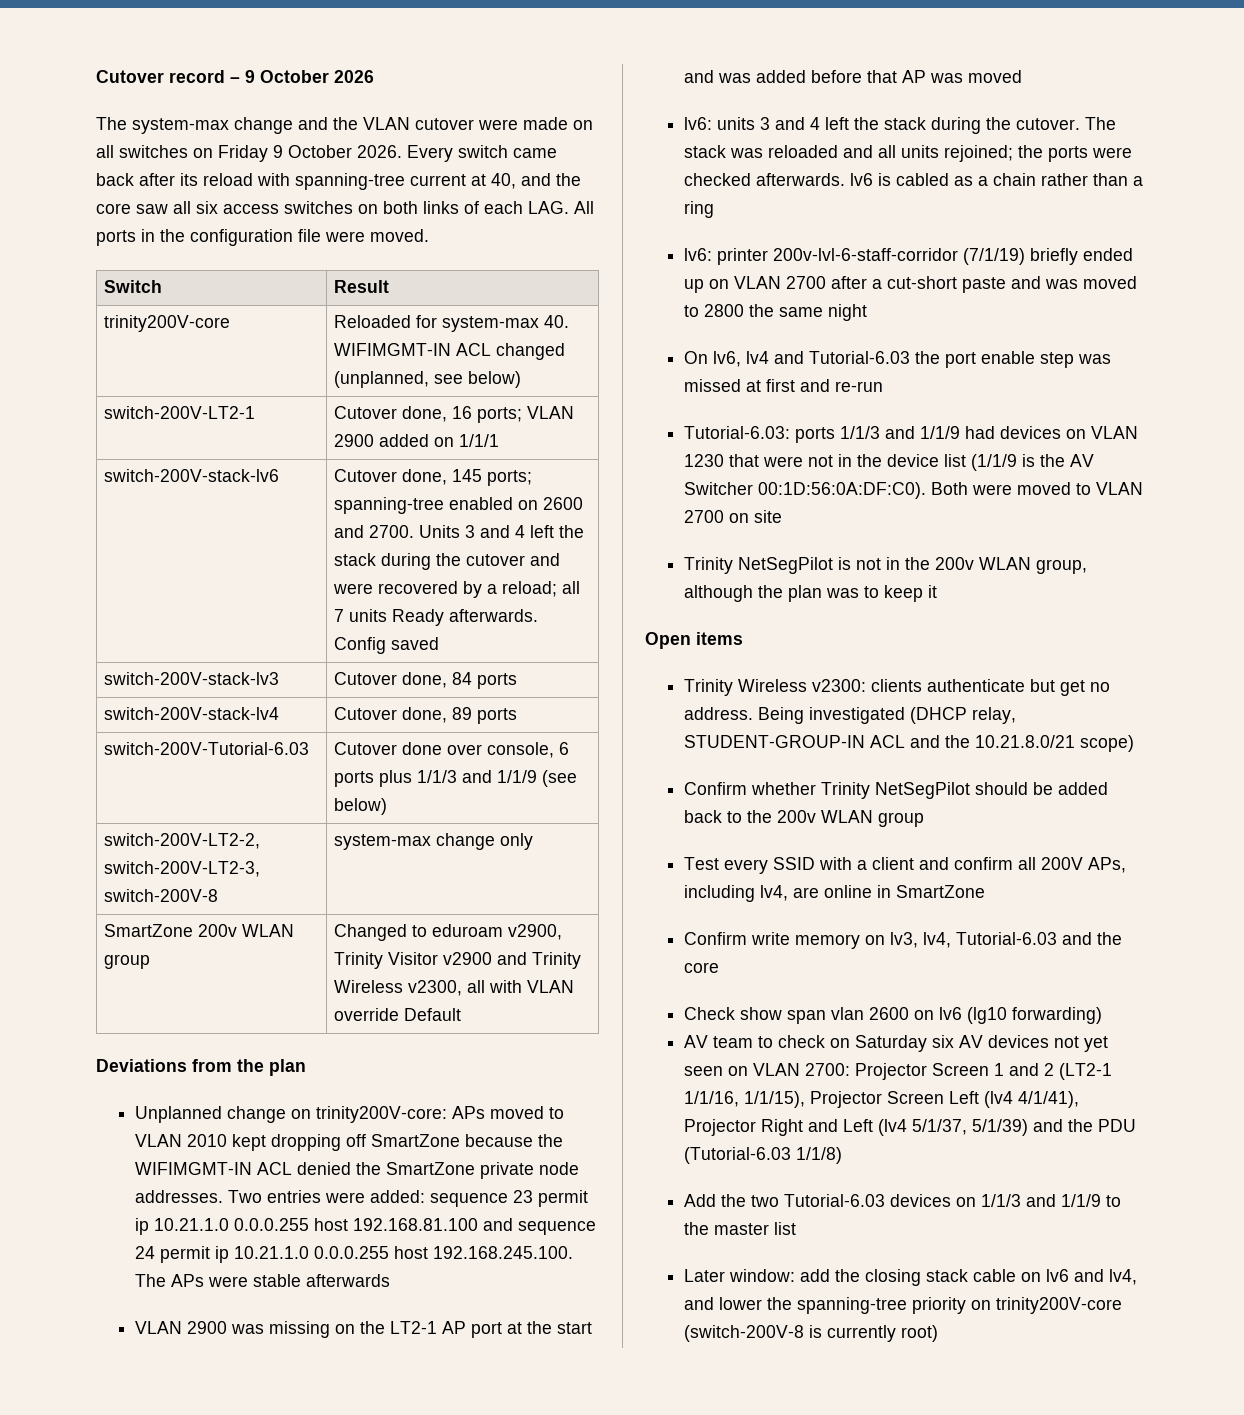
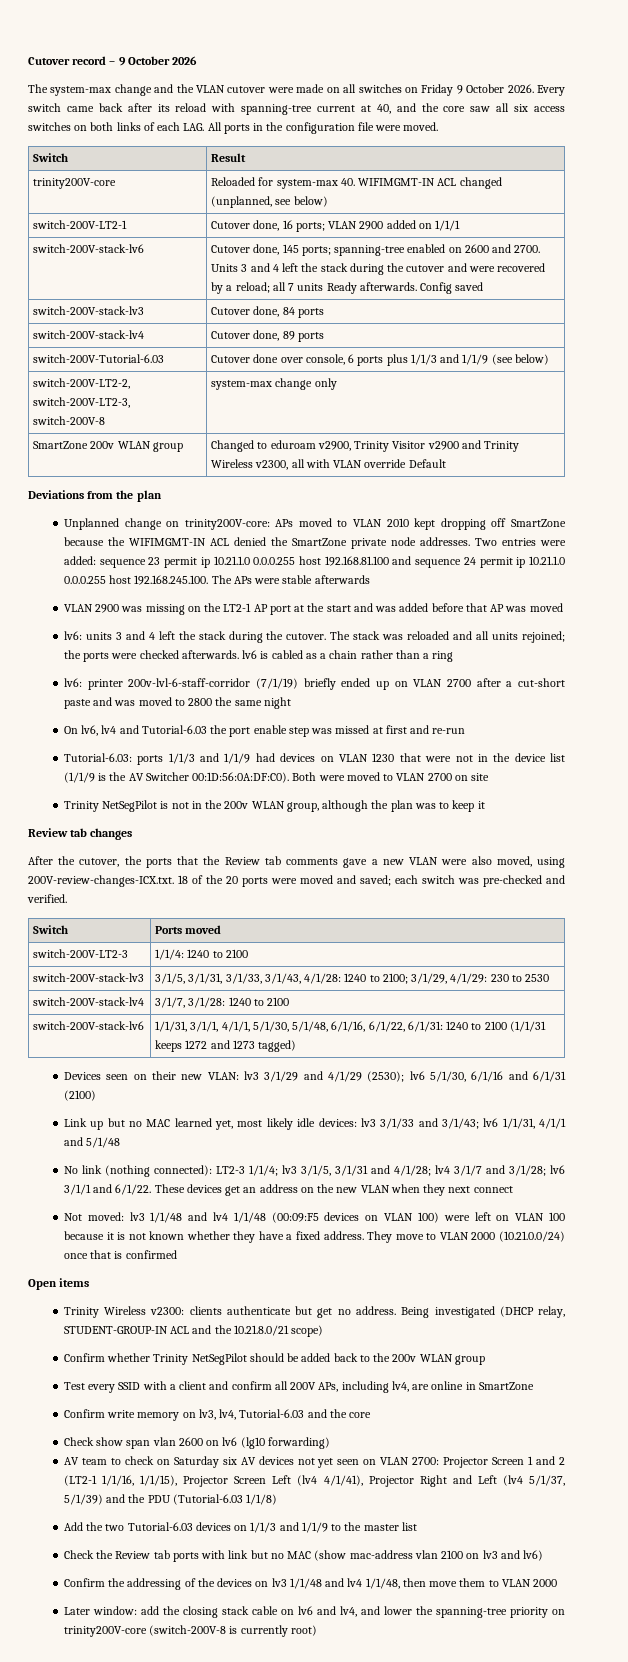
+ Review tab changes
+ After the cutover, the ports that the Review tab comments gave a new VLAN were also moved, using 200V-review-changes-ICX.txt. 18 of the 20 ports were moved and saved; each switch was pre-checked and verified.
+ Switch | Ports moved
+ switch-200V-LT2-3 | 1/1/4: 1240 to 2100
+ switch-200V-stack-lv3 | 3/1/5, 3/1/31, 3/1/33, 3/1/43, 4/1/28: 1240 to 2100; 3/1/29, 4/1/29: 230 to 2530
+ switch-200V-stack-lv4 | 3/1/7, 3/1/28: 1240 to 2100
+ switch-200V-stack-lv6 | 1/1/31, 3/1/1, 4/1/1, 5/1/30, 5/1/48, 6/1/16, 6/1/22, 6/1/31: 1240 to 2100 (1/1/31 keeps 1272 and 1273 tagged)
+ Devices seen on their new VLAN: lv3 3/1/29 and 4/1/29 (2530); lv6 5/1/30, 6/1/16 and 6/1/31 (2100)
+ Link up but no MAC learned yet, most likely idle devices: lv3 3/1/33 and 3/1/43; lv6 1/1/31, 4/1/1 and 5/1/48
+ No link (nothing connected): LT2-3 1/1/4; lv3 3/1/5, 3/1/31 and 4/1/28; lv4 3/1/7 and 3/1/28; lv6 3/1/1 and 6/1/22. These devices get an address on the new VLAN when they next connect
+ Not moved: lv3 1/1/48 and lv4 1/1/48 (00:09:F5 devices on VLAN 100) were left on VLAN 100 because it is not known whether they have a fixed address. They move to VLAN 2000 (10.21.0.0/24) once that is confirmed
+ Check the Review tab ports with link but no MAC (show mac-address vlan 2100 on lv3 and lv6)
+ Confirm the addressing of the devices on lv3 1/1/48 and lv4 1/1/48, then move them to VLAN 2000

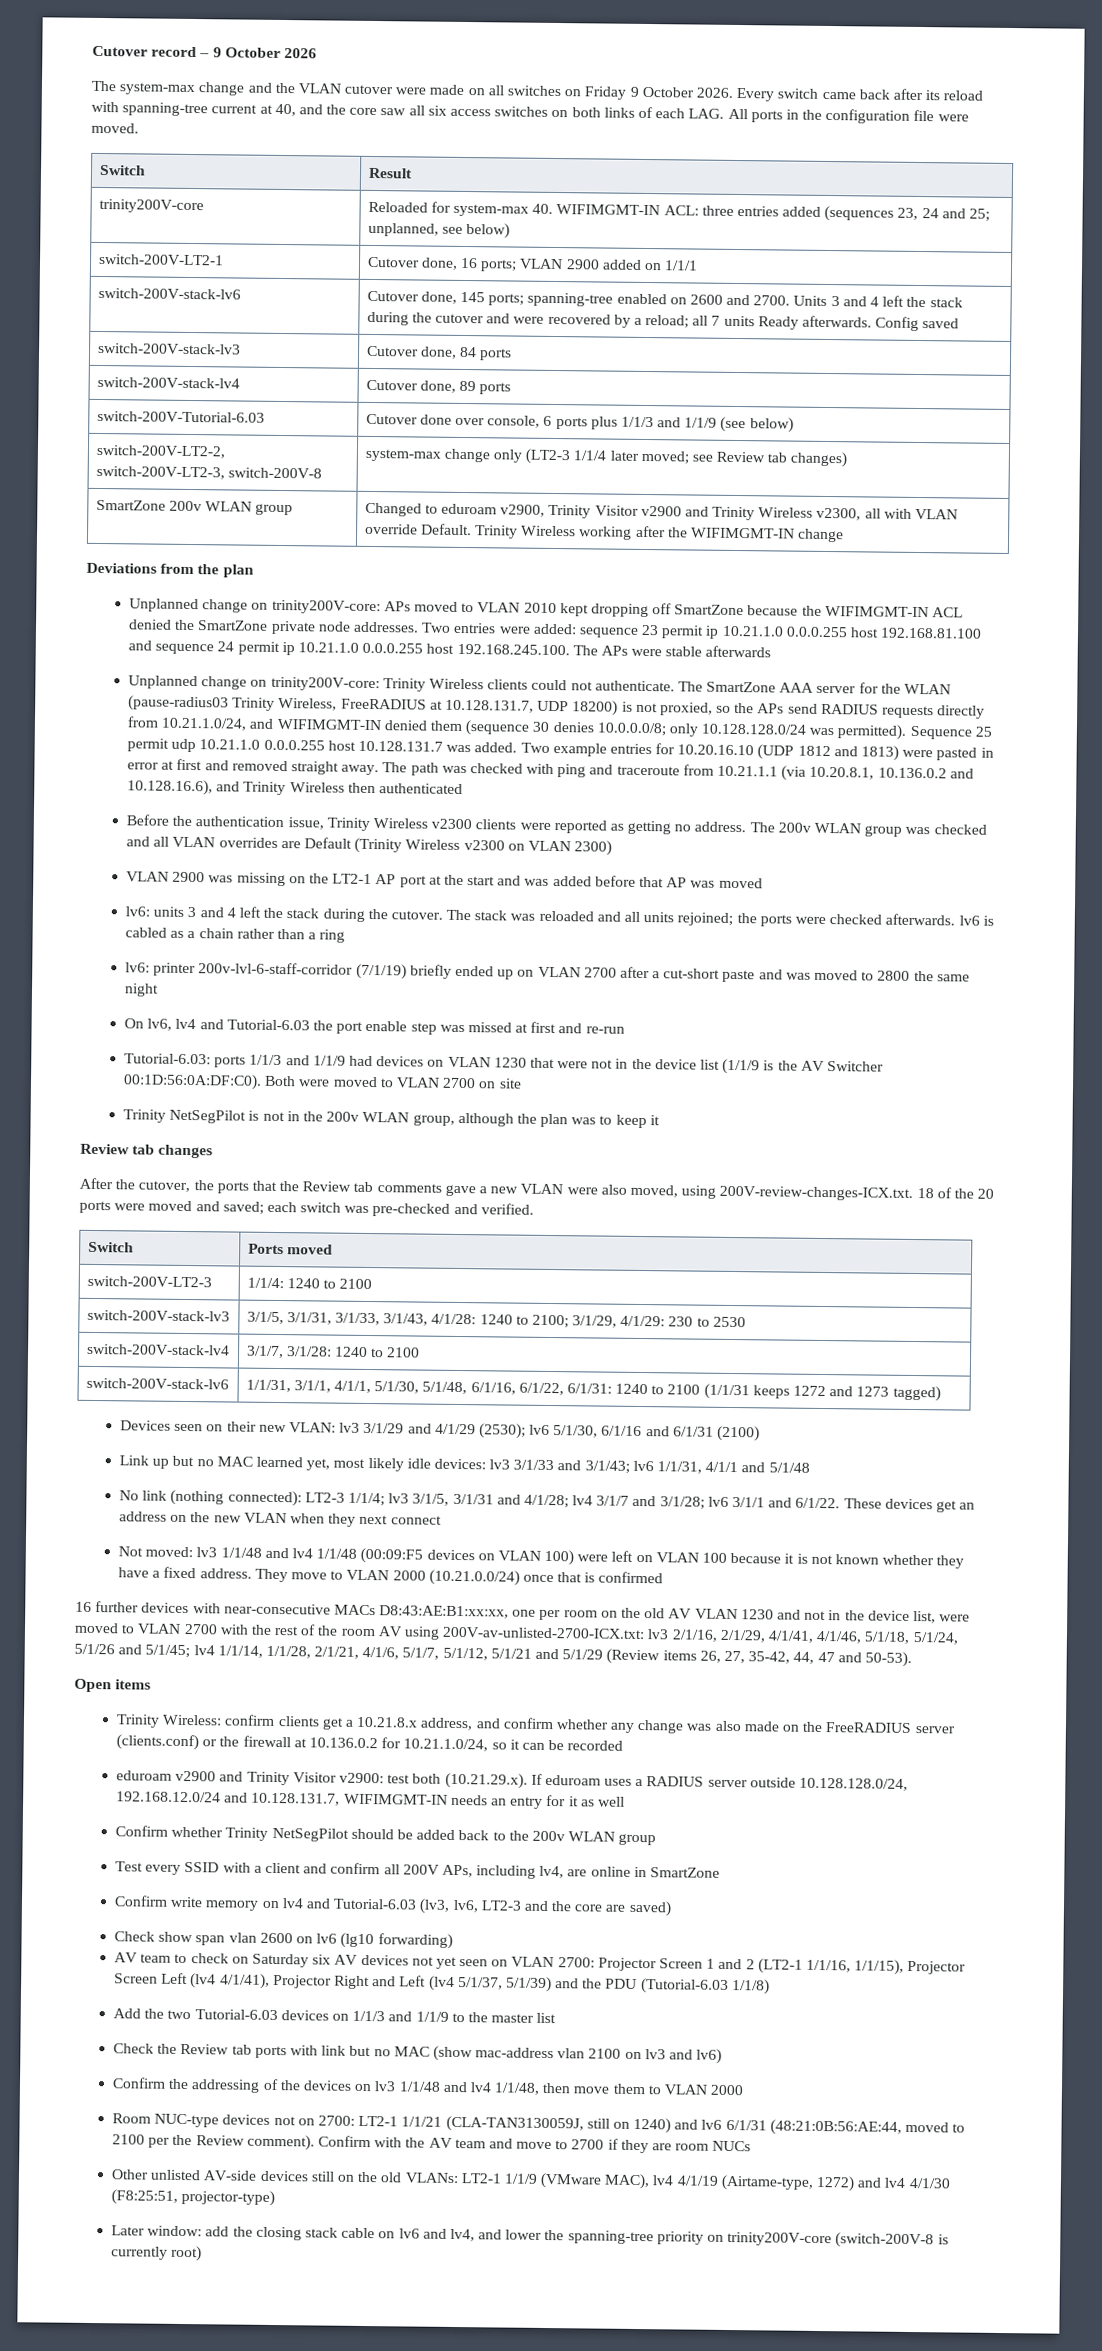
- trinity200V-core | Reloaded for system-max 40. WIFIMGMT-IN ACL changed (unplanned, see below)
+ trinity200V-core | Reloaded for system-max 40. WIFIMGMT-IN ACL: three entries added (sequences 23, 24 and 25; unplanned, see below)
- switch-200V-LT2-2, switch-200V-LT2-3, switch-200V-8 | system-max change only
+ switch-200V-LT2-2, switch-200V-LT2-3, switch-200V-8 | system-max change only (LT2-3 1/1/4 later moved; see Review tab changes)
- SmartZone 200v WLAN group | Changed to eduroam v2900, Trinity Visitor v2900 and Trinity Wireless v2300, all with VLAN override Default
+ SmartZone 200v WLAN group | Changed to eduroam v2900, Trinity Visitor v2900 and Trinity Wireless v2300, all with VLAN override Default. Trinity Wireless working after the WIFIMGMT-IN change
+ Unplanned change on trinity200V-core: Trinity Wireless clients could not authenticate. The SmartZone AAA server for the WLAN (pause-radius03 Trinity Wireless, FreeRADIUS at 10.128.131.7, UDP 18200) is not proxied, so the APs send RADIUS requests directly from 10.21.1.0/24, and WIFIMGMT-IN denied them (sequence 30 denies 10.0.0.0/8; only 10.128.128.0/24 was permitted). Sequence 25 permit udp 10.21.1.0 0.0.0.255 host 10.128.131.7 was added. Two example entries for 10.20.16.10 (UDP 1812 and 1813) were pasted in error at first and removed straight away. The path was checked with ping and traceroute from 10.21.1.1 (via 10.20.8.1, 10.136.0.2 and 10.128.16.6), and Trinity Wireless then authenticated
+ Before the authentication issue, Trinity Wireless v2300 clients were reported as getting no address. The 200v WLAN group was checked and all VLAN overrides are Default (Trinity Wireless v2300 on VLAN 2300)
+ 16 further devices with near-consecutive MACs D8:43:AE:B1:xx:xx, one per room on the old AV VLAN 1230 and not in the device list, were moved to VLAN 2700 with the rest of the room AV using 200V-av-unlisted-2700-ICX.txt: lv3 2/1/16, 2/1/29, 4/1/41, 4/1/46, 5/1/18, 5/1/24, 5/1/26 and 5/1/45; lv4 1/1/14, 1/1/28, 2/1/21, 4/1/6, 5/1/7, 5/1/12, 5/1/21 and 5/1/29 (Review items 26, 27, 35-42, 44, 47 and 50-53).
  Open items
- Trinity Wireless v2300: clients authenticate but get no address. Being investigated (DHCP relay, STUDENT-GROUP-IN ACL and the 10.21.8.0/21 scope)
+ Trinity Wireless: confirm clients get a 10.21.8.x address, and confirm whether any change was also made on the FreeRADIUS server (clients.conf) or the firewall at 10.136.0.2 for 10.21.1.0/24, so it can be recorded
+ eduroam v2900 and Trinity Visitor v2900: test both (10.21.29.x). If eduroam uses a RADIUS server outside 10.128.128.0/24, 192.168.12.0/24 and 10.128.131.7, WIFIMGMT-IN needs an entry for it as well
- Confirm write memory on lv3, lv4, Tutorial-6.03 and the core
+ Confirm write memory on lv4 and Tutorial-6.03 (lv3, lv6, LT2-3 and the core are saved)
+ Room NUC-type devices not on 2700: LT2-1 1/1/21 (CLA-TAN3130059J, still on 1240) and lv6 6/1/31 (48:21:0B:56:AE:44, moved to 2100 per the Review comment). Confirm with the AV team and move to 2700 if they are room NUCs
+ Other unlisted AV-side devices still on the old VLANs: LT2-1 1/1/9 (VMware MAC), lv4 4/1/19 (Airtame-type, 1272) and lv4 4/1/30 (F8:25:51, projector-type)

